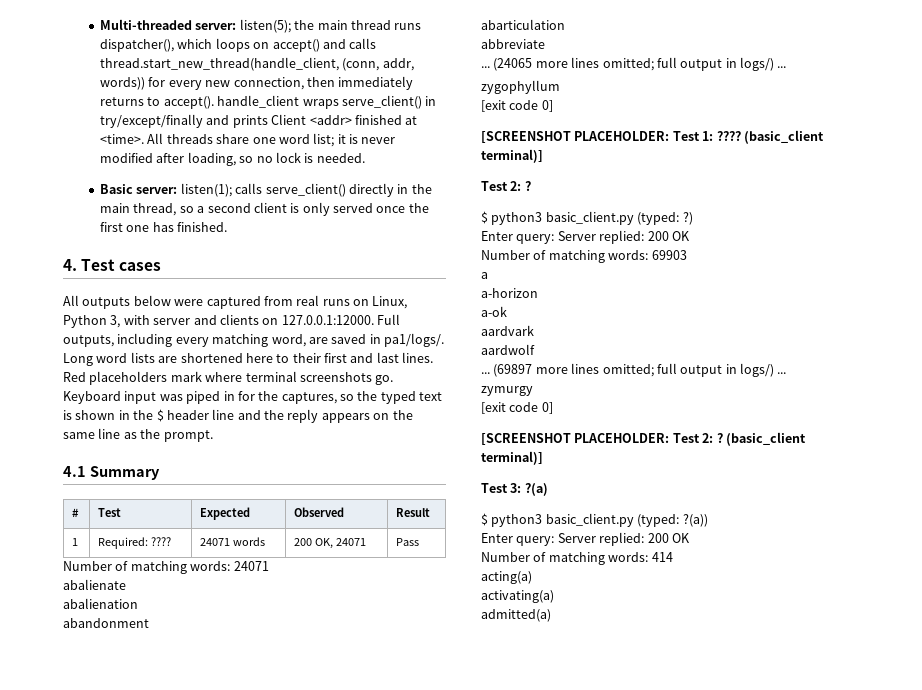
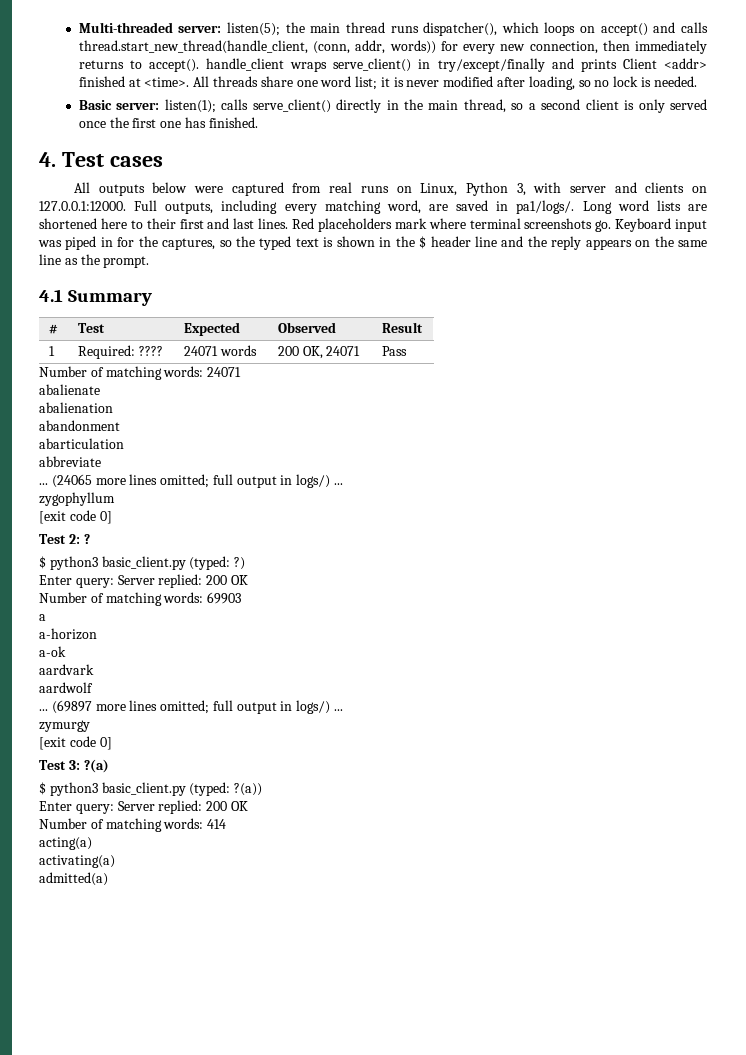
- [SCREENSHOT PLACEHOLDER: Test 1: ???? (basic_client terminal)]
- [SCREENSHOT PLACEHOLDER: Test 2: ? (basic_client terminal)]

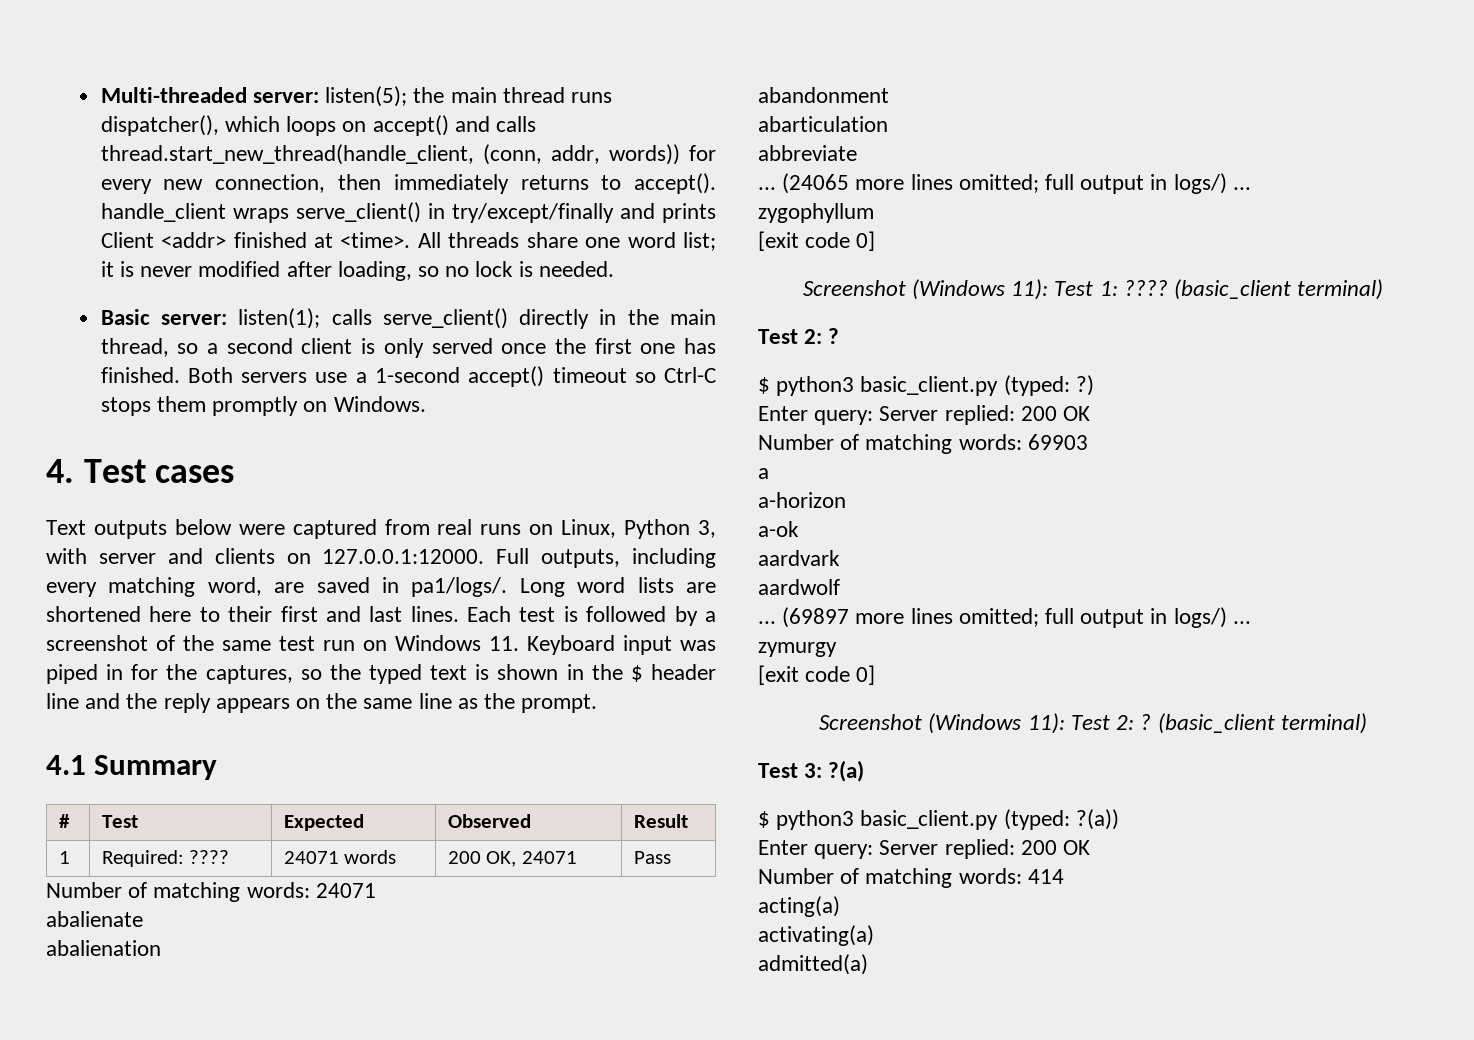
+ Both servers use a 1-second accept() timeout so Ctrl-C stops them promptly on Windows.
- All outputs below were captured from real runs on Linux, Python 3, with server and clients on 127.0.0.1:12000. Full outputs, including every matching word, are saved in pa1/logs/.
+ Text outputs below were captured from real runs on Linux, Python 3, with server and clients on 127.0.0.1:12000. Full outputs, including every matching word, are saved in pa1/logs/.
- Red placeholders mark where terminal screenshots go. Keyboard input was piped in for the captures, so the typed text is shown in the $ header line and the reply appears on the same line as the prompt.
+ Each test is followed by a screenshot of the same test run on Windows 11. Keyboard input was piped in for the captures, so the typed text is shown in the $ header line and the reply appears on the same line as the prompt.
+ Screenshot (Windows 11): Test 1: ???? (basic_client terminal)
+ Screenshot (Windows 11): Test 2: ? (basic_client terminal)

